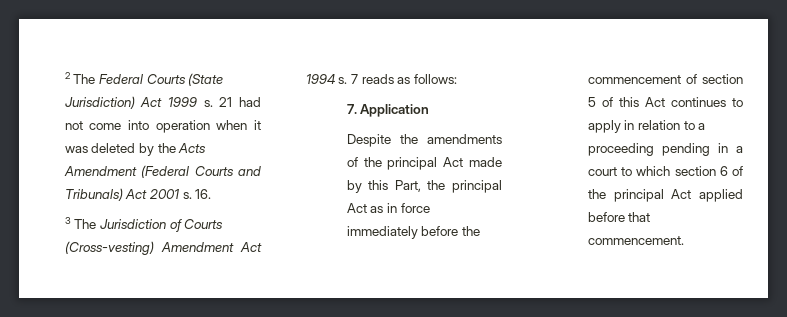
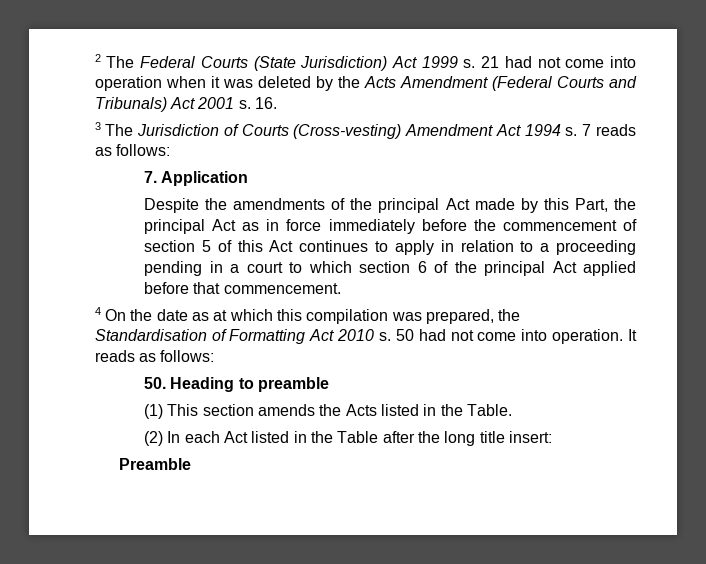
+ 4 On the date as at which this compilation was prepared, the Standardisation of Formatting Act 2010 s. 50 had not come into operation. It reads as follows:
+ 50. Heading to preamble
+ (1) This section amends the Acts listed in the Table.
+ (2) In each Act listed in the Table after the long title insert:
+ Preamble

